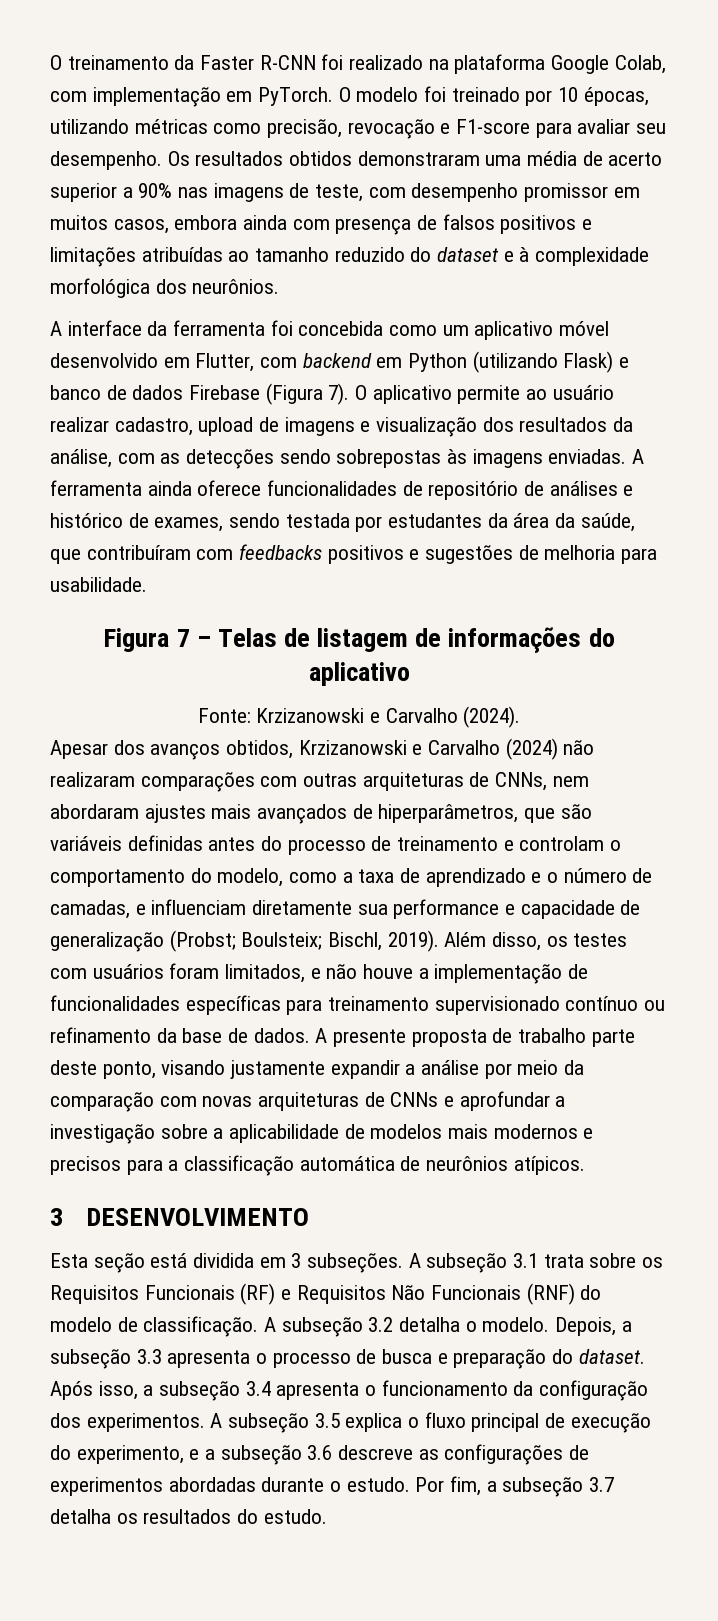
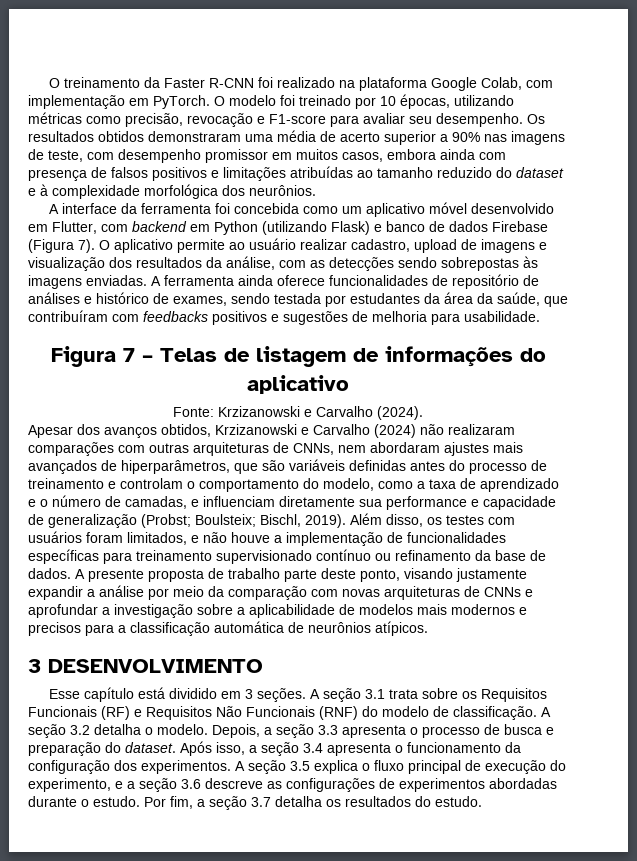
- Esta seção está dividida em 3 subseções. A subseção 3.1 trata sobre os Requisitos Funcionais (RF) e Requisitos Não Funcionais (RNF) do modelo de classificação.
+ Esse capítulo está dividido em 3 seções. A seção 3.1 trata sobre os Requisitos Funcionais (RF) e Requisitos Não Funcionais (RNF) do modelo de classificação.
- A subseção 3.2 detalha o modelo.
+ A seção 3.2 detalha o modelo.
- Depois, a subseção 3.3 apresenta o processo de busca e preparação do dataset.
+ Depois, a seção 3.3 apresenta o processo de busca e preparação do dataset.
- Após isso, a subseção 3.4 apresenta o funcionamento da configuração dos experimentos.
+ Após isso, a seção 3.4 apresenta o funcionamento da configuração dos experimentos.
- A subseção 3.5 explica o fluxo principal de execução do experimento, e a subseção 3.6 descreve as configurações de experimentos abordadas durante o estudo.
+ A seção 3.5 explica o fluxo principal de execução do experimento, e a seção 3.6 descreve as configurações de experimentos abordadas durante o estudo.
- Por fim, a subseção 3.7 detalha os resultados do estudo.
+ Por fim, a seção 3.7 detalha os resultados do estudo.

